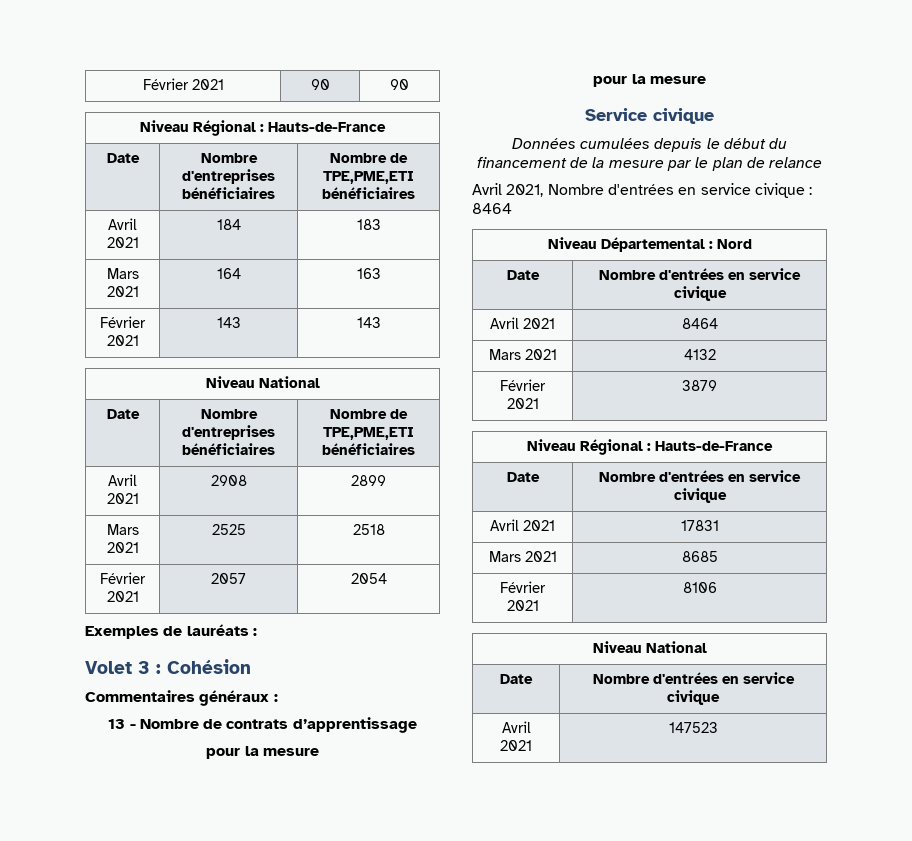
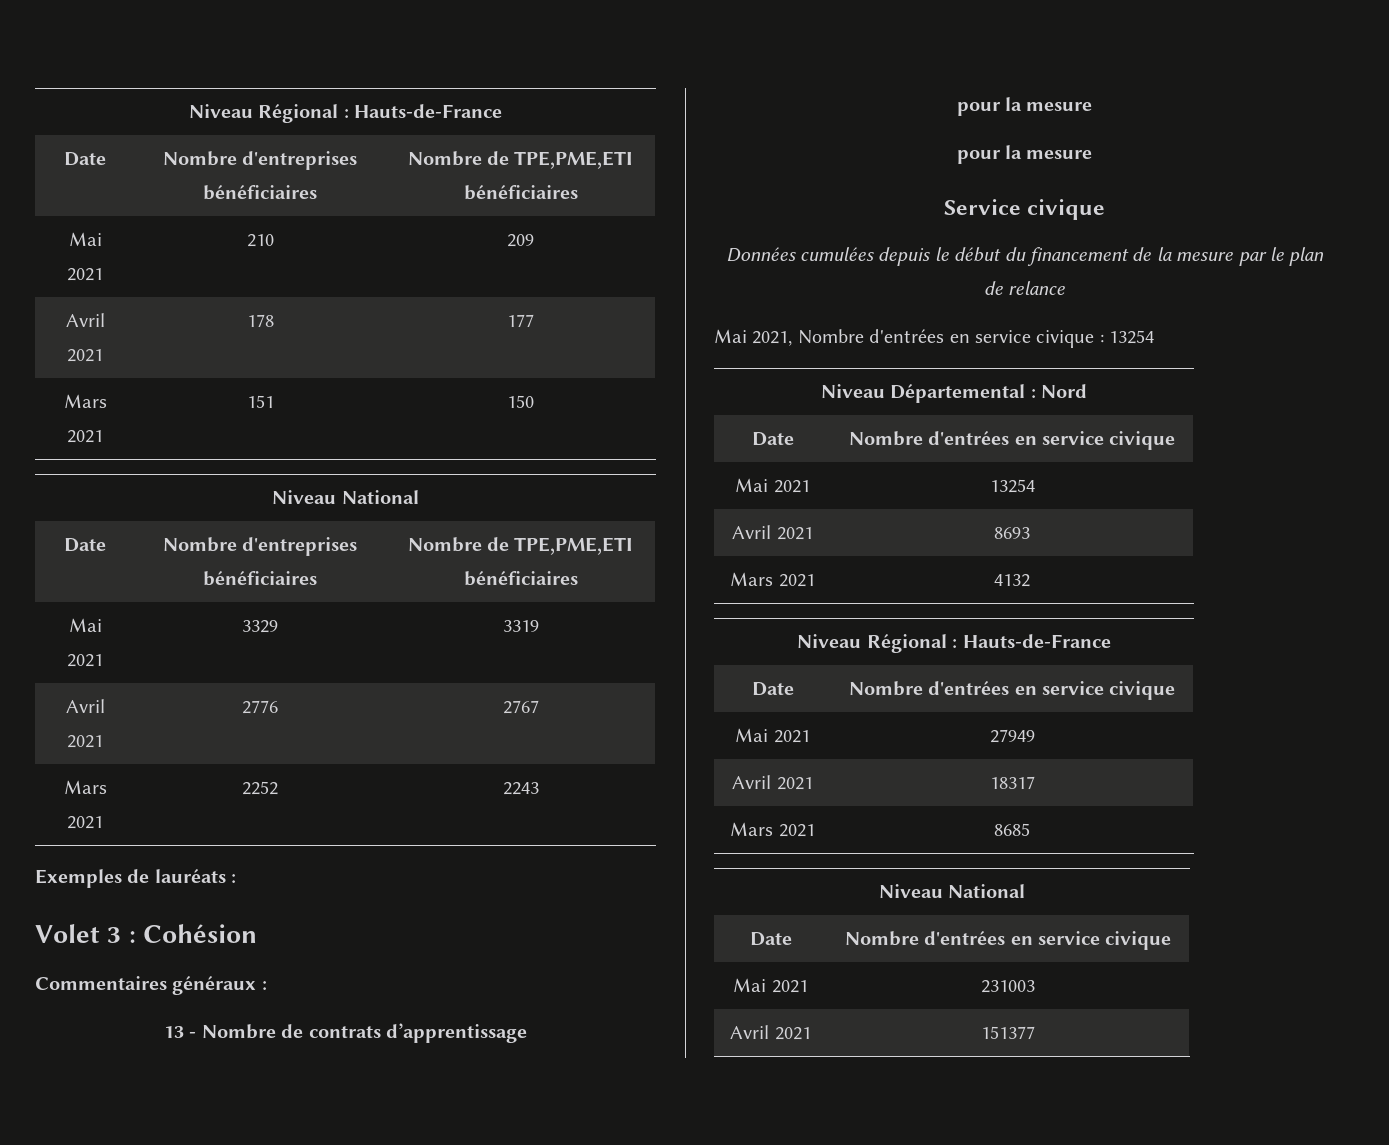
- Février 2021 | 90 | 90
- Avril 2021 | 184 | 183
- Mars 2021 | 164 | 163
- Février 2021 | 143 | 143
+ Mai 2021 | 210 | 209
+ Avril 2021 | 178 | 177
+ Mars 2021 | 151 | 150
- Avril 2021 | 2908 | 2899
- Mars 2021 | 2525 | 2518
- Février 2021 | 2057 | 2054
+ Mai 2021 | 3329 | 3319
+ Avril 2021 | 2776 | 2767
+ Mars 2021 | 2252 | 2243
- Avril 2021, Nombre d'entrées en service civique : 8464
+ Mai 2021, Nombre d'entrées en service civique : 13254
- Avril 2021 | 8464
+ Mai 2021 | 13254
+ Avril 2021 | 8693
- Février 2021 | 3879
- Avril 2021 | 17831
+ Mai 2021 | 27949
+ Avril 2021 | 18317
- Février 2021 | 8106
- Avril 2021 | 147523
+ Mai 2021 | 231003
+ Avril 2021 | 151377

